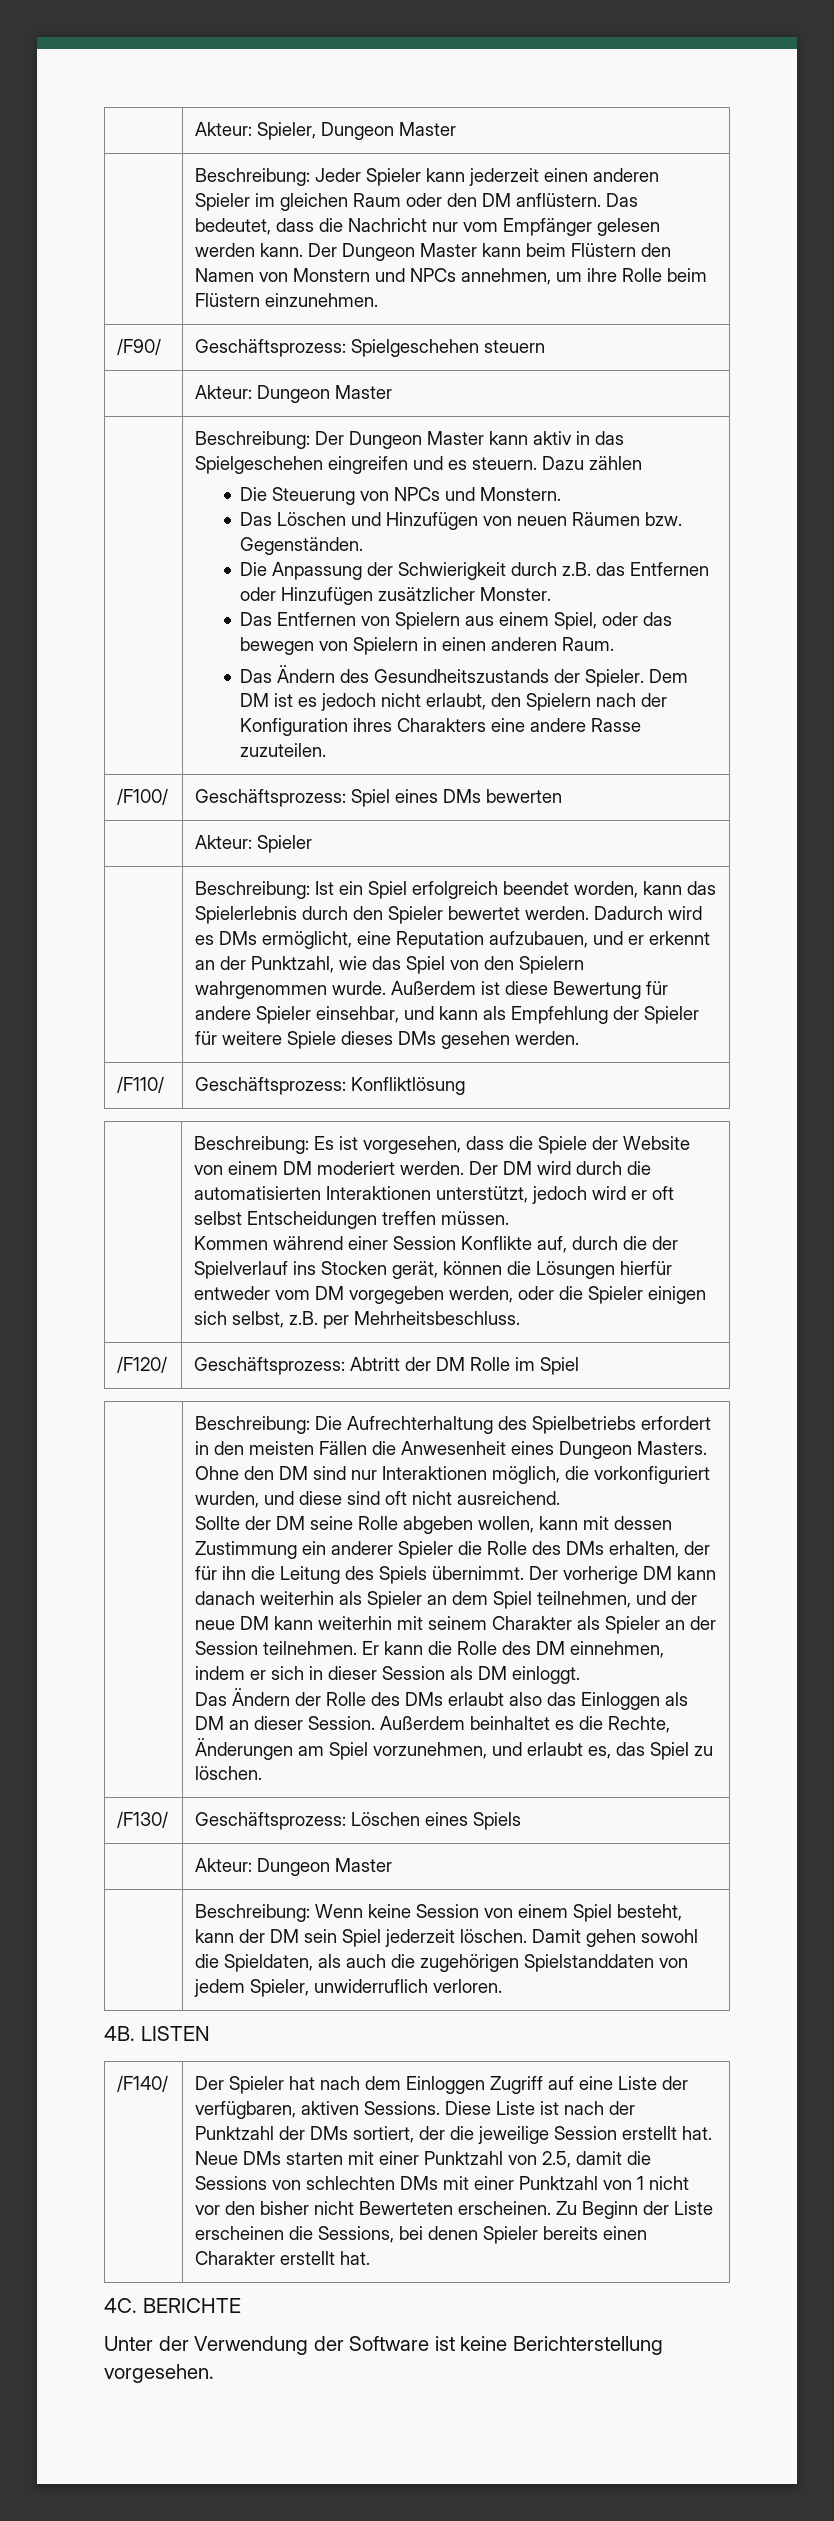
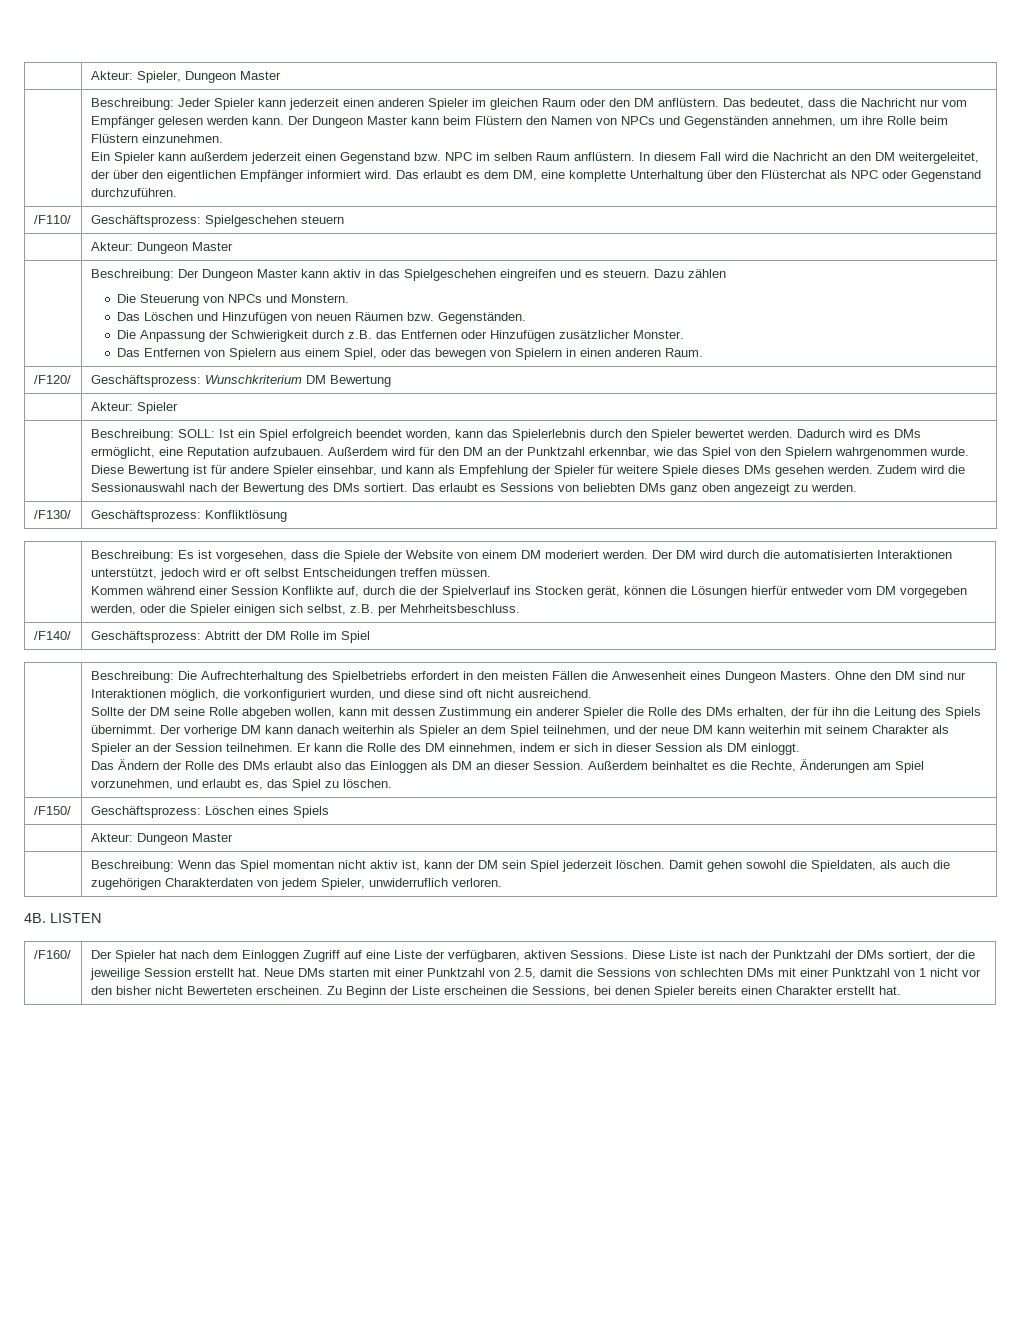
- Der Dungeon Master kann beim Flüstern den Namen von Monstern und NPCs annehmen, um ihre Rolle beim Flüstern einzunehmen.
+ Der Dungeon Master kann beim Flüstern den Namen von NPCs und Gegenständen annehmen, um ihre Rolle beim Flüstern einzunehmen.
- /F90/ | Geschäftsprozess: Spielgeschehen steuern
+ Ein Spieler kann außerdem jederzeit einen Gegenstand bzw. NPC im selben Raum anflüstern. In diesem Fall wird die Nachricht an den DM weitergeleitet, der über den eigentlichen Empfänger informiert wird. Das erlaubt es dem DM, eine komplette Unterhaltung über den Flüsterchat als NPC oder Gegenstand durchzuführen.
+ /F110/ | Geschäftsprozess: Spielgeschehen steuern
- Das Ändern des Gesundheitszustands der Spieler. Dem DM ist es jedoch nicht erlaubt, den Spielern nach der Konfiguration ihres Charakters eine andere Rasse zuzuteilen.
- /F100/ | Geschäftsprozess: Spiel eines DMs bewerten
+ /F120/ | Geschäftsprozess: Wunschkriterium DM Bewertung
- Beschreibung: Ist ein Spiel erfolgreich beendet worden, kann das Spielerlebnis durch den Spieler bewertet werden.
+ Beschreibung: SOLL: Ist ein Spiel erfolgreich beendet worden, kann das Spielerlebnis durch den Spieler bewertet werden.
- Dadurch wird es DMs ermöglicht, eine Reputation aufzubauen, und er erkennt an der Punktzahl, wie das Spiel von den Spielern wahrgenommen wurde.
+ Dadurch wird es DMs ermöglicht, eine Reputation aufzubauen. Außerdem wird für den DM an der Punktzahl erkennbar, wie das Spiel von den Spielern wahrgenommen wurde.
- Außerdem ist diese Bewertung für andere Spieler einsehbar, und kann als Empfehlung der Spieler für weitere Spiele dieses DMs gesehen werden.
- /F110/ | Geschäftsprozess: Konfliktlösung
+ Diese Bewertung ist für andere Spieler einsehbar, und kann als Empfehlung der Spieler für weitere Spiele dieses DMs gesehen werden. Zudem wird die Sessionauswahl nach der Bewertung des DMs sortiert. Das erlaubt es Sessions von beliebten DMs ganz oben angezeigt zu werden.
+ /F130/ | Geschäftsprozess: Konfliktlösung
- /F120/ | Geschäftsprozess: Abtritt der DM Rolle im Spiel
+ /F140/ | Geschäftsprozess: Abtritt der DM Rolle im Spiel
- /F130/ | Geschäftsprozess: Löschen eines Spiels
+ /F150/ | Geschäftsprozess: Löschen eines Spiels
- | Beschreibung: Wenn keine Session von einem Spiel besteht, kann der DM sein Spiel jederzeit löschen. Damit gehen sowohl die Spieldaten, als auch die zugehörigen Spielstanddaten von jedem Spieler, unwiderruflich verloren.
+ | Beschreibung: Wenn das Spiel momentan nicht aktiv ist, kann der DM sein Spiel jederzeit löschen. Damit gehen sowohl die Spieldaten, als auch die zugehörigen Charakterdaten von jedem Spieler, unwiderruflich verloren.
- /F140/
+ /F160/
- 4C. BERICHTE
- Unter der Verwendung der Software ist keine Berichterstellung vorgesehen.

